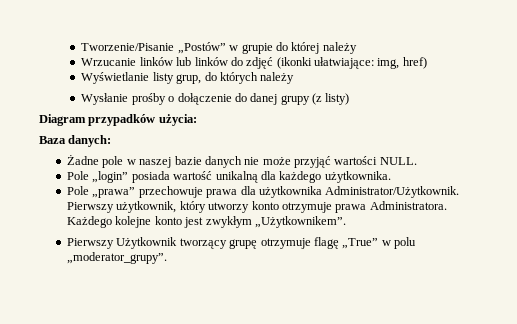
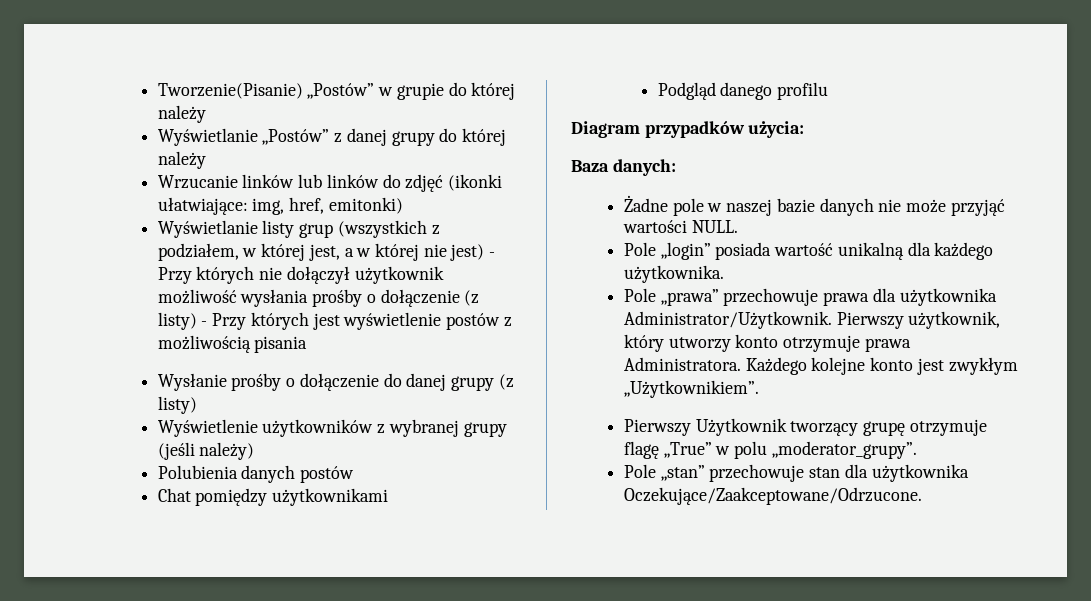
- Tworzenie/Pisanie „Postów” w grupie do której należy
+ Tworzenie(Pisanie) „Postów” w grupie do której należy
+ Wyświetlanie „Postów” z danej grupy do której należy
- Wrzucanie linków lub linków do zdjęć (ikonki ułatwiające: img, href)
+ Wrzucanie linków lub linków do zdjęć (ikonki ułatwiające: img, href, emitonki)
- Wyświetlanie listy grup, do których należy
+ Wyświetlanie listy grup (wszystkich z podziałem, w której jest, a w której nie jest) - Przy których nie dołączył użytkownik możliwość wysłania prośby o dołączenie (z listy) - Przy których jest wyświetlenie postów z możliwością pisania
+ Wyświetlenie użytkowników z wybranej grupy (jeśli należy)
+ Polubienia danych postów
+ Chat pomiędzy użytkownikami
+ Podgląd danego profilu
- Każdego kolejne konto jest zwykłym „Użytkownikem”.
+ Każdego kolejne konto jest zwykłym „Użytkownikiem”.
+ Pole „stan” przechowuje stan dla użytkownika Oczekujące/Zaakceptowane/Odrzucone.

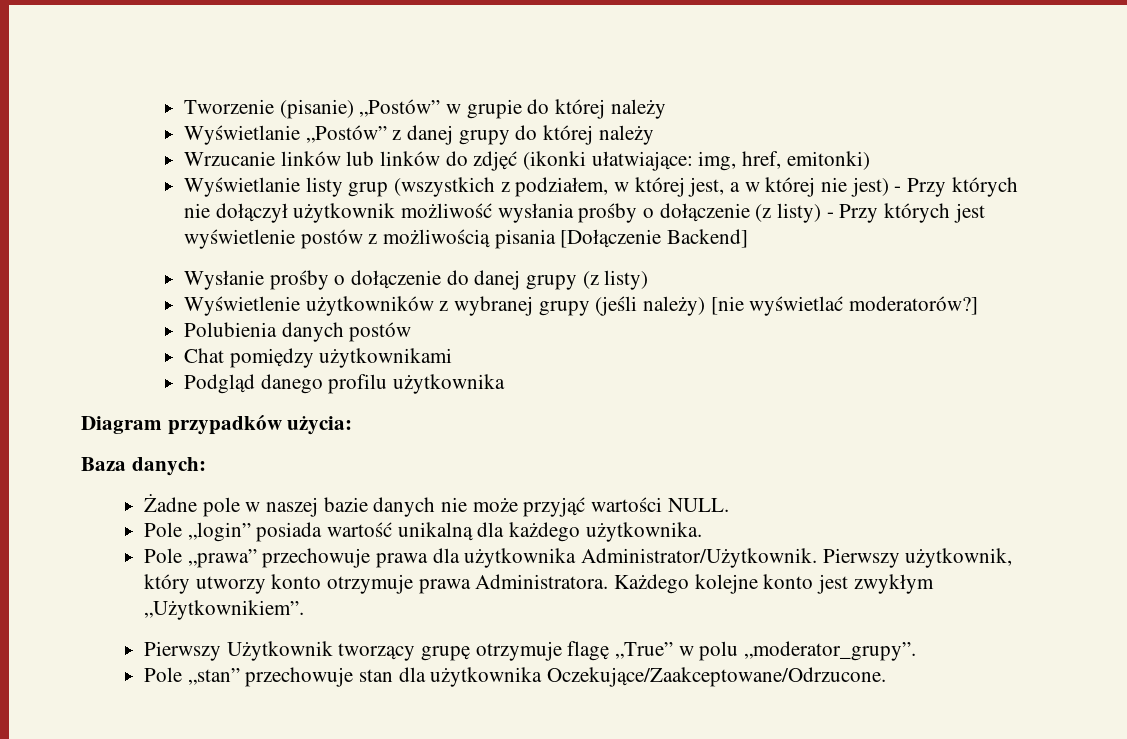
- Tworzenie(Pisanie) „Postów” w grupie do której należy
+ Tworzenie (pisanie) „Postów” w grupie do której należy
- Wyświetlanie listy grup (wszystkich z podziałem, w której jest, a w której nie jest) - Przy których nie dołączył użytkownik możliwość wysłania prośby o dołączenie (z listy) - Przy których jest wyświetlenie postów z możliwością pisania
+ Wyświetlanie listy grup (wszystkich z podziałem, w której jest, a w której nie jest) - Przy których nie dołączył użytkownik możliwość wysłania prośby o dołączenie (z listy) - Przy których jest wyświetlenie postów z możliwością pisania [Dołączenie Backend]
- Wyświetlenie użytkowników z wybranej grupy (jeśli należy)
+ Wyświetlenie użytkowników z wybranej grupy (jeśli należy) [nie wyświetlać moderatorów?]
- Podgląd danego profilu
+ Podgląd danego profilu użytkownika

